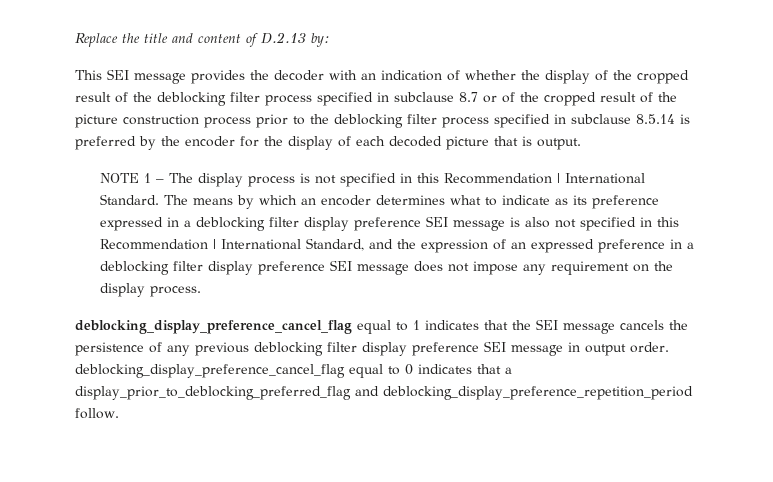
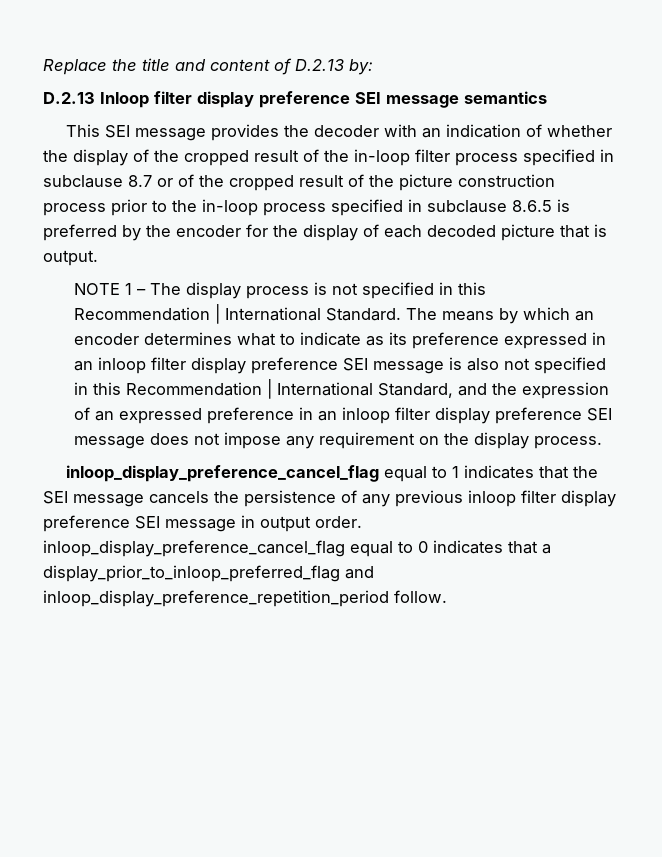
+ D.2.13 Inloop filter display preference SEI message semantics
- This SEI message provides the decoder with an indication of whether the display of the cropped result of the deblocking filter process specified in subclause 8.7 or of the cropped result of the picture construction process prior to the deblocking filter process specified in subclause 8.5.14 is preferred by the encoder for the display of each decoded picture that is output.
+ This SEI message provides the decoder with an indication of whether the display of the cropped result of the in-loop filter process specified in subclause 8.7 or of the cropped result of the picture construction process prior to the in-loop process specified in subclause 8.6.5 is preferred by the encoder for the display of each decoded picture that is output.
- The means by which an encoder determines what to indicate as its preference expressed in a deblocking filter display preference SEI message is also not specified in this Recommendation | International Standard, and the expression of an expressed preference in a deblocking filter display preference SEI message does not impose any requirement on the display process.
+ The means by which an encoder determines what to indicate as its preference expressed in an inloop filter display preference SEI message is also not specified in this Recommendation | International Standard, and the expression of an expressed preference in an inloop filter display preference SEI message does not impose any requirement on the display process.
- deblocking_display_preference_cancel_flag equal to 1 indicates that the SEI message cancels the persistence of any previous deblocking filter display preference SEI message in output order. deblocking_display_preference_cancel_flag equal to 0 indicates that a display_prior_to_deblocking_preferred_flag and deblocking_display_preference_repetition_period follow.
+ inloop_display_preference_cancel_flag equal to 1 indicates that the SEI message cancels the persistence of any previous inloop filter display preference SEI message in output order. inloop_display_preference_cancel_flag equal to 0 indicates that a display_prior_to_inloop_preferred_flag and inloop_display_preference_repetition_period follow.

